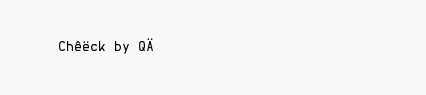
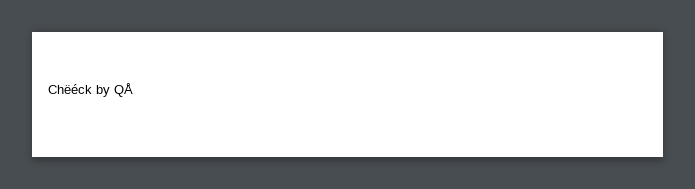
- Chêëck by QÄ
+ Chëéck by QÅ

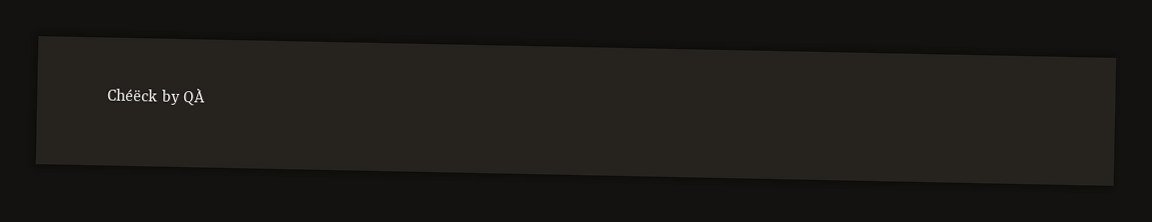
- Chëéck by QÅ
+ Chéëck by QÀ

